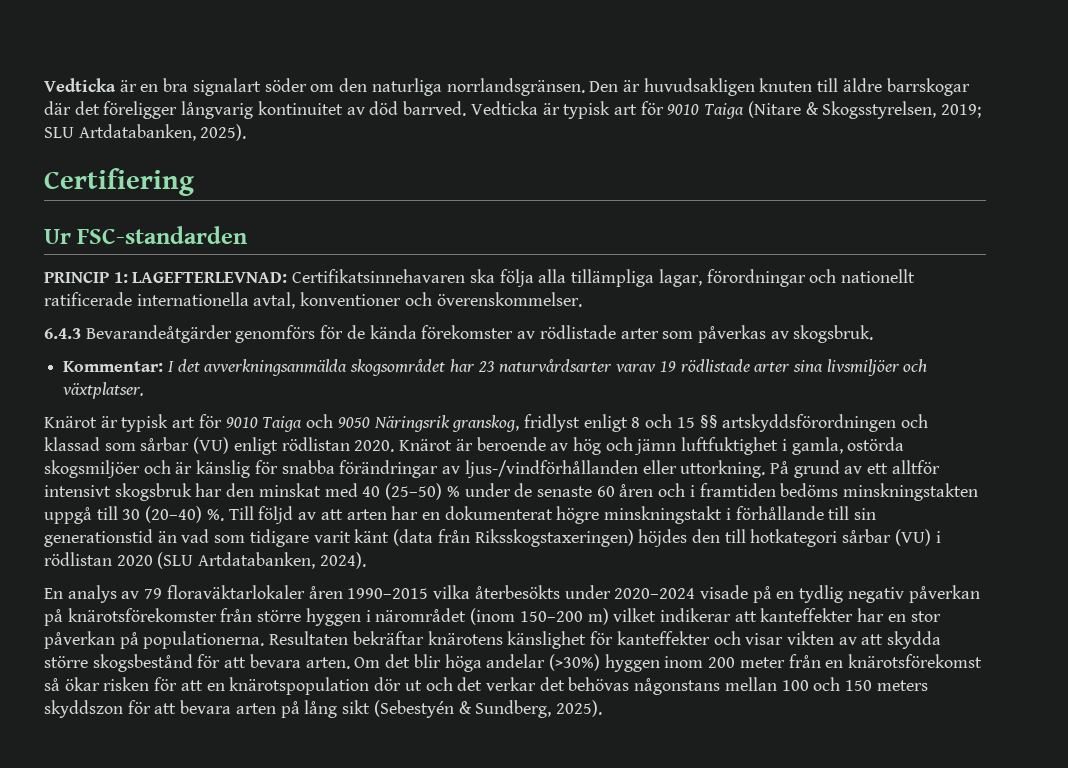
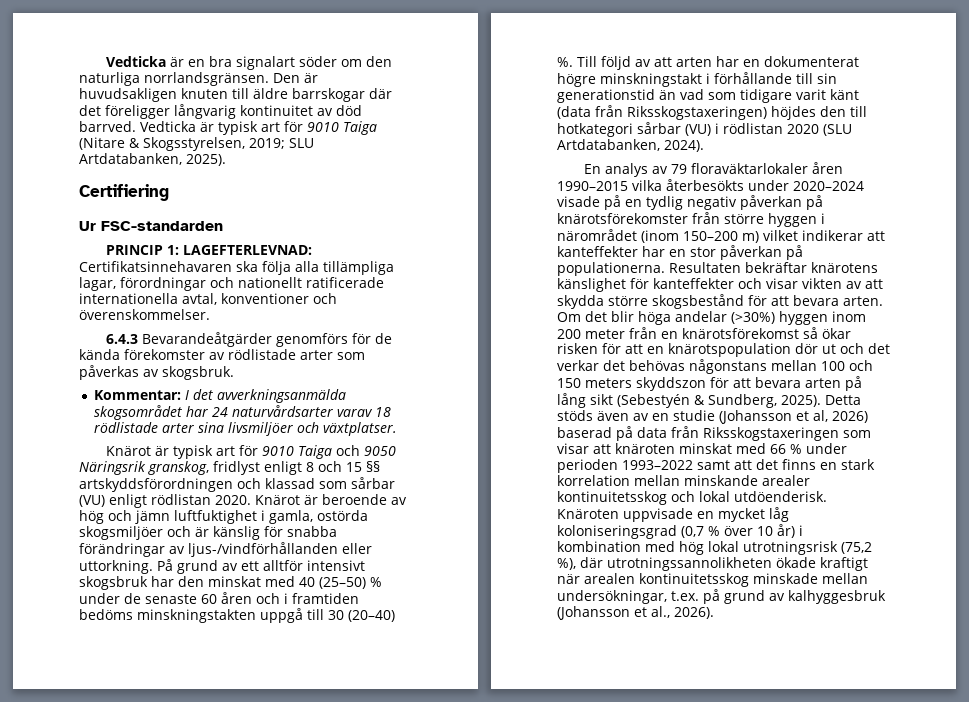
- Kommentar: I det avverkningsanmälda skogsområdet har 23 naturvårdsarter varav 19 rödlistade arter sina livsmiljöer och växtplatser.
+ Kommentar: I det avverkningsanmälda skogsområdet har 24 naturvårdsarter varav 18 rödlistade arter sina livsmiljöer och växtplatser.
+ Detta stöds även av en studie (Johansson et al, 2026) baserad på data från Riksskogstaxeringen som visar att knäroten minskat med 66 % under perioden 1993–2022 samt att det finns en stark korrelation mellan minskande arealer kontinuitetsskog och lokal utdöenderisk. Knäroten uppvisade en mycket låg koloniseringsgrad (0,7 % över 10 år) i kombination med hög lokal utrotningsrisk (75,2 %), där utrotningssannolikheten ökade kraftigt när arealen kontinuitetsskog minskade mellan undersökningar, t.ex. på grund av kalhyggesbruk (Johansson et al., 2026).

